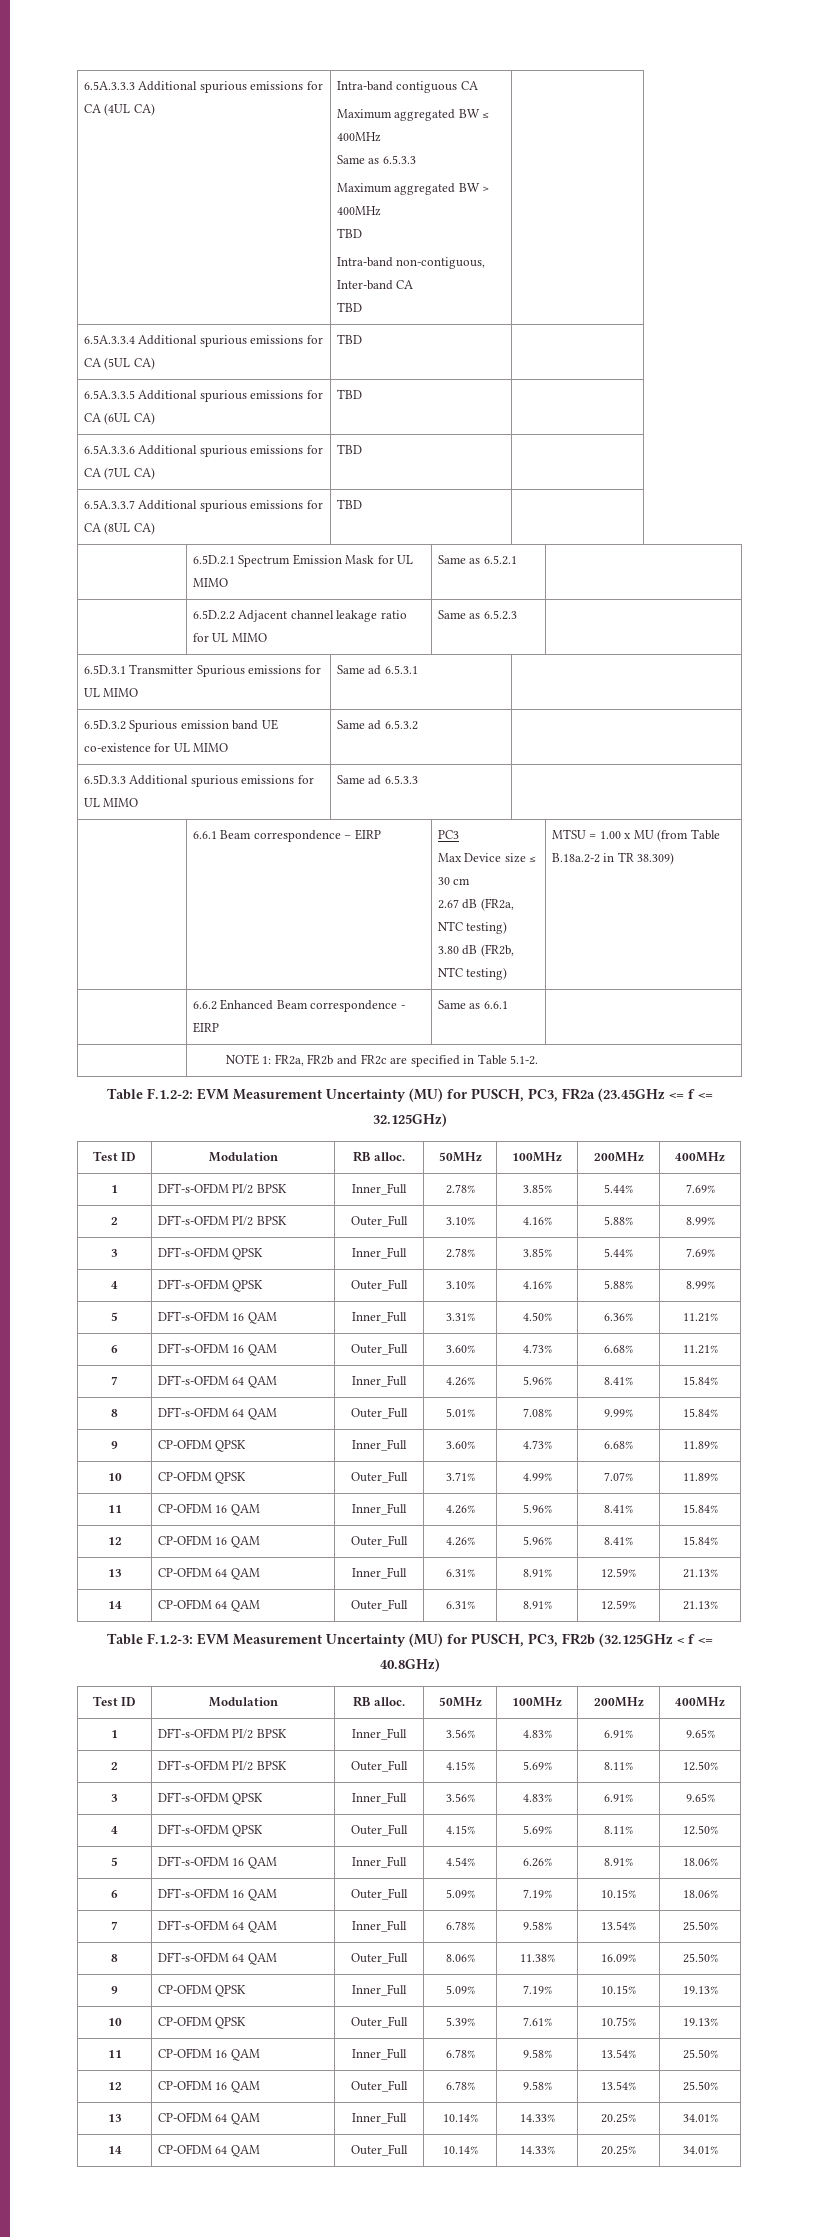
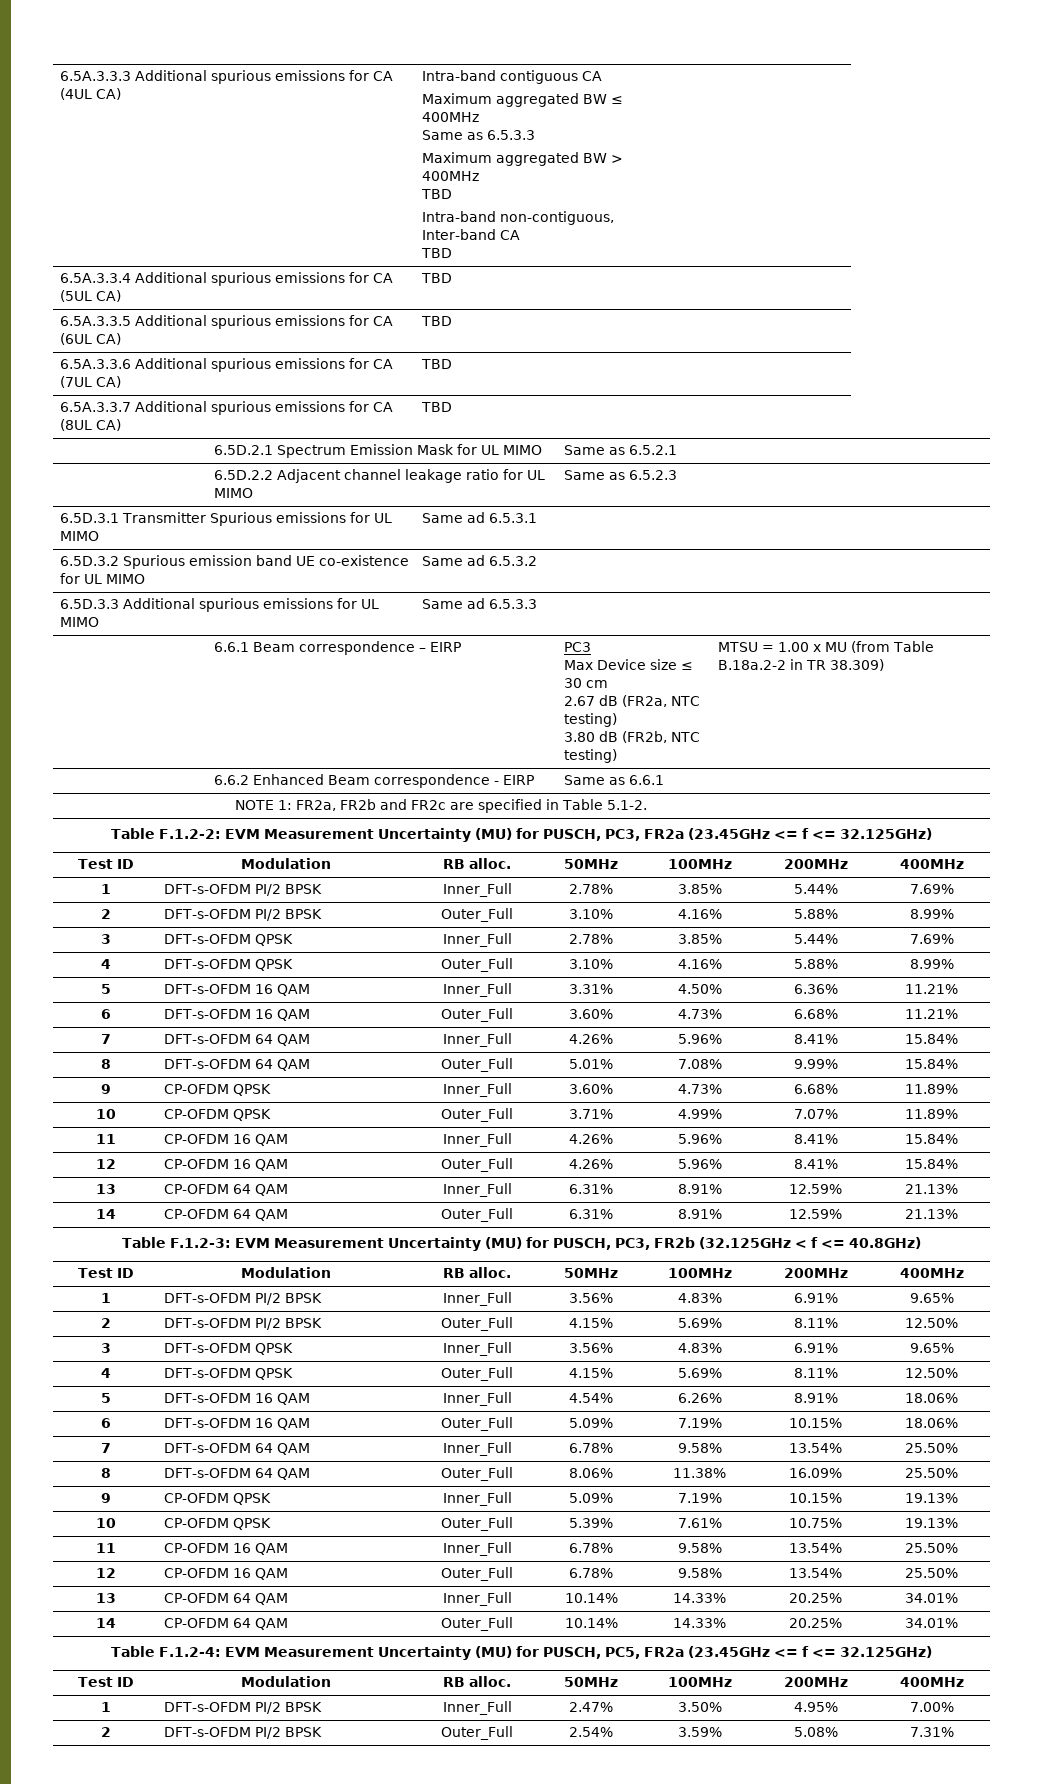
+ Table F.1.2-4: EVM Measurement Uncertainty (MU) for PUSCH, PC5, FR2a (23.45GHz <= f <= 32.125GHz)
+ Test ID | Modulation | RB alloc. | 50MHz | 100MHz | 200MHz | 400MHz
+ 1 | DFT-s-OFDM PI/2 BPSK | Inner_Full | 2.47% | 3.50% | 4.95% | 7.00%
+ 2 | DFT-s-OFDM PI/2 BPSK | Outer_Full | 2.54% | 3.59% | 5.08% | 7.31%

